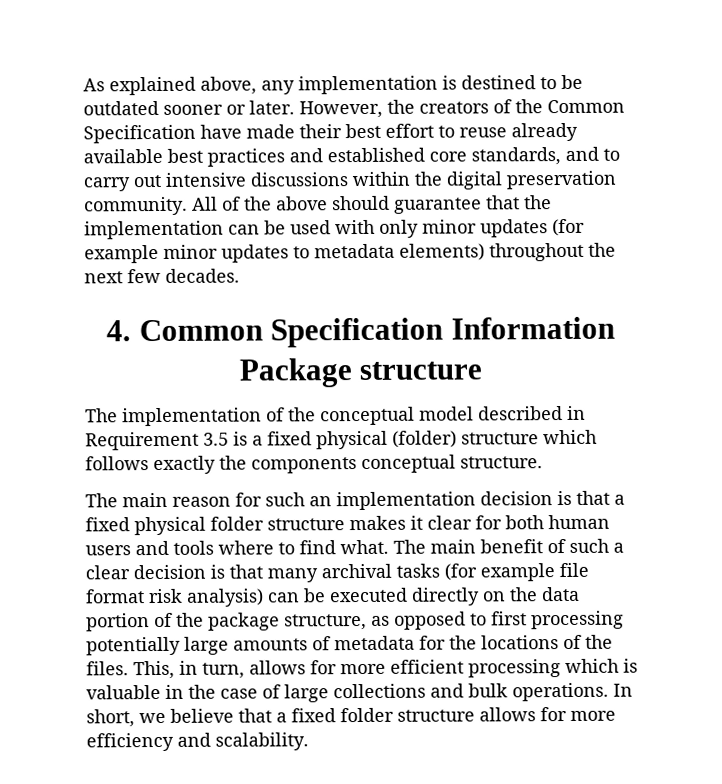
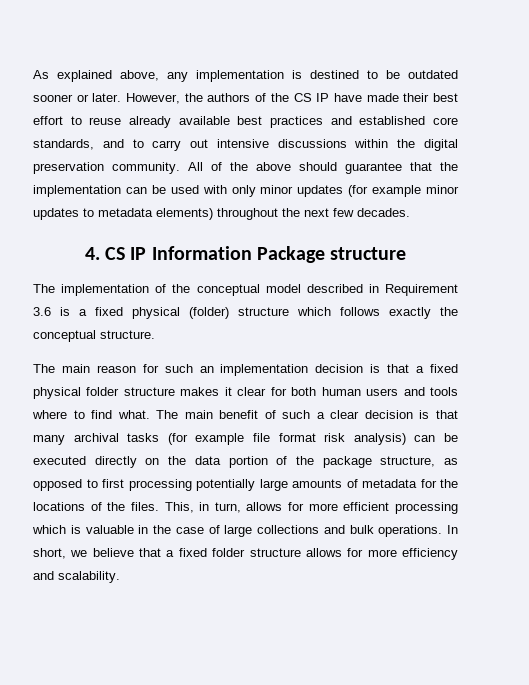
- However, the creators of the Common Specification have made their best effort to reuse already available best practices and established core standards, and to carry out intensive discussions within the digital preservation community.
+ However, the authors of the CS IP have made their best effort to reuse already available best practices and established core standards, and to carry out intensive discussions within the digital preservation community.
- 4. Common Specification Information Package structure
+ 4. CS IP Information Package structure
- The implementation of the conceptual model described in Requirement 3.5 is a fixed physical (folder) structure which follows exactly the components conceptual structure.
+ The implementation of the conceptual model described in Requirement 3.6 is a fixed physical (folder) structure which follows exactly the conceptual structure.

